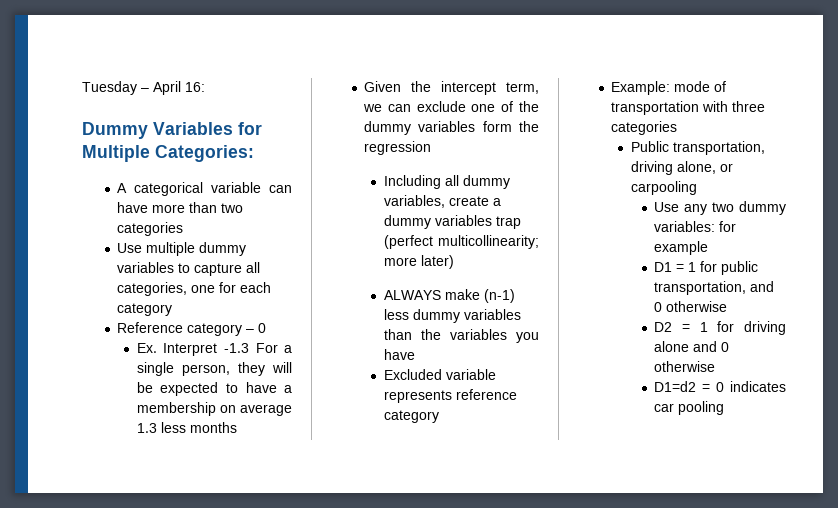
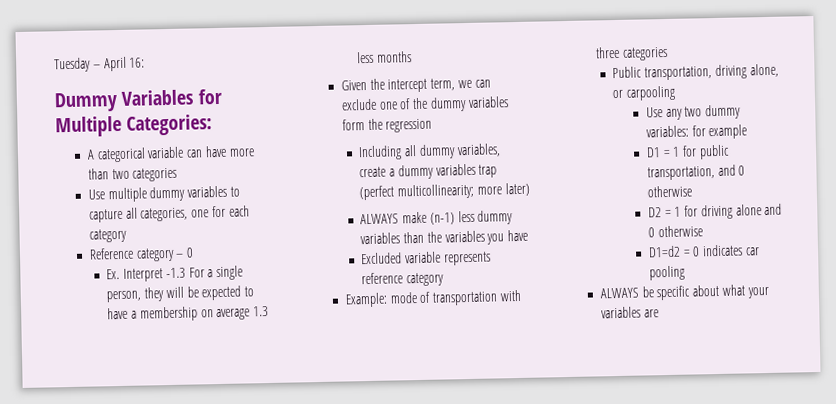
+ ALWAYS be specific about what your variables are

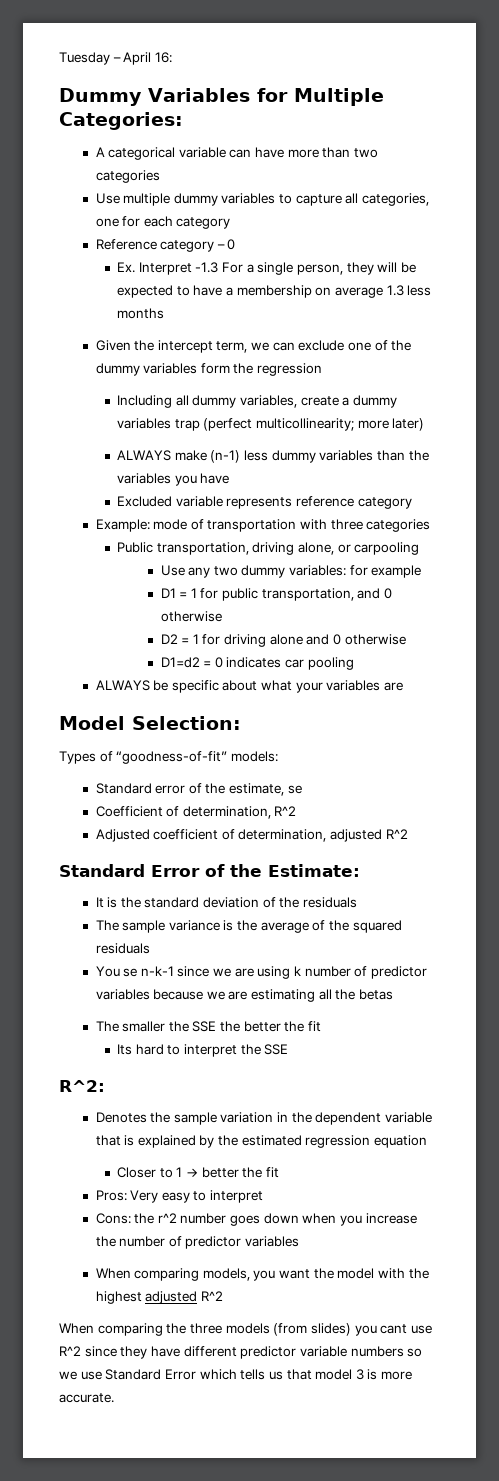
+ Model Selection:
+ Types of “goodness-of-fit” models:
+ Standard error of the estimate, se
+ Coefficient of determination, R^2
+ Adjusted coefficient of determination, adjusted R^2
+ Standard Error of the Estimate:
+ It is the standard deviation of the residuals
+ The sample variance is the average of the squared residuals
+ You se n-k-1 since we are using k number of predictor variables because we are estimating all the betas
+ The smaller the SSE the better the fit
+ Its hard to interpret the SSE
+ R^2:
+ Denotes the sample variation in the dependent variable that is explained by the estimated regression equation
+ Closer to 1 → better the fit
+ Pros: Very easy to interpret
+ Cons: the r^2 number goes down when you increase the number of predictor variables
+ When comparing models, you want the model with the highest adjusted R^2
+ When comparing the three models (from slides) you cant use R^2 since they have different predictor variable numbers so we use Standard Error which tells us that model 3 is more accurate.

